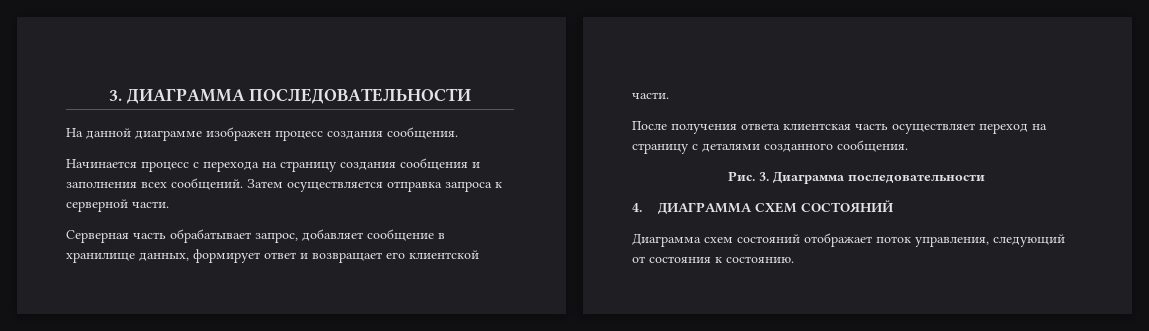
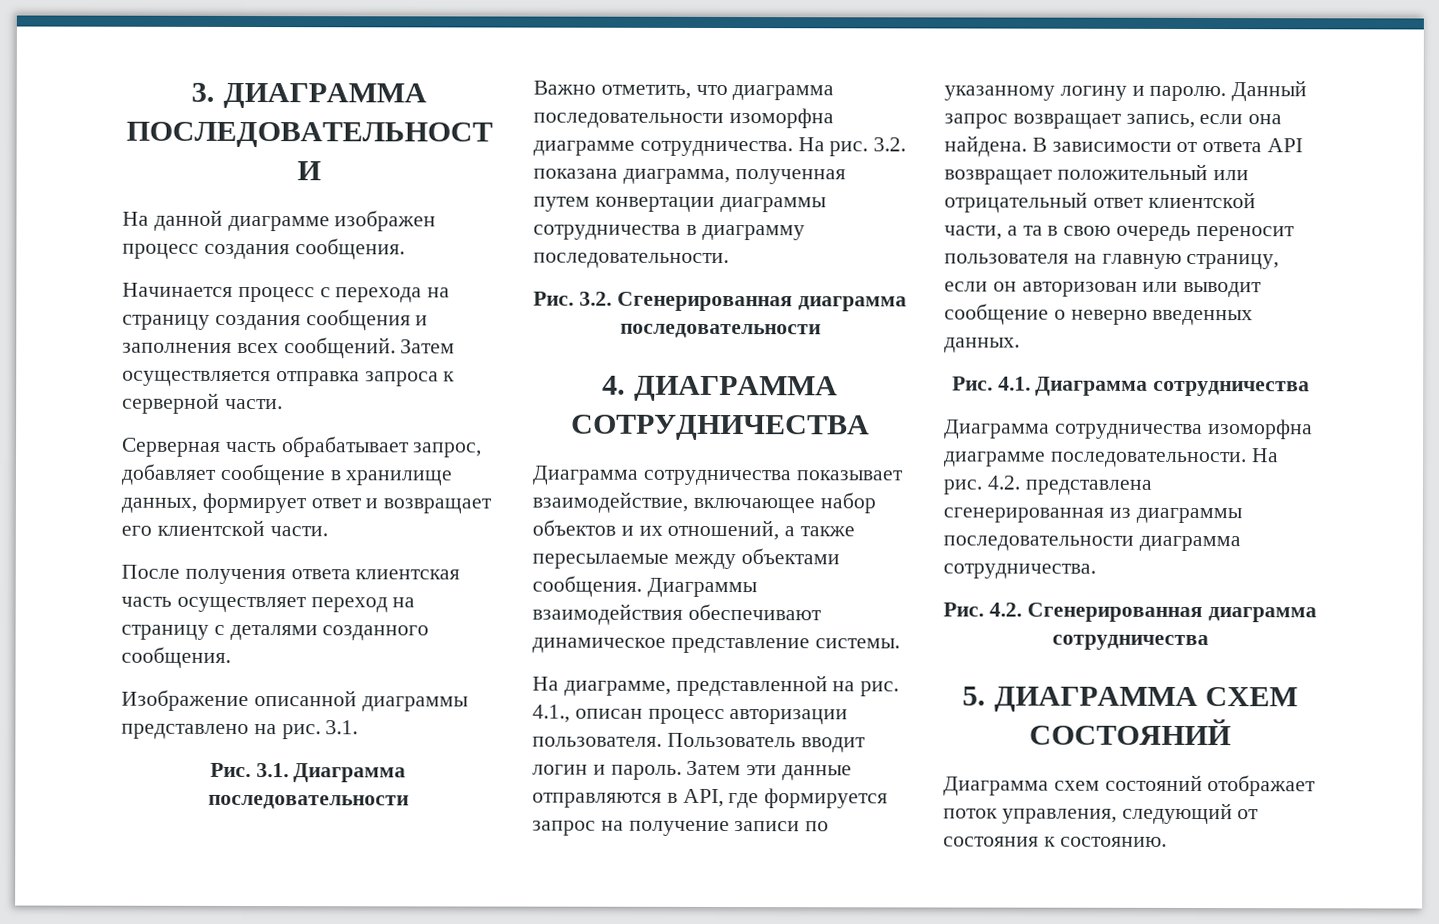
- Рис. 3. Диаграмма последовательности
+ Изображение описанной диаграммы представлено на рис. 3.1.
+ Рис. 3.1. Диаграмма последовательности
- 4. ДИАГРАММА СХЕМ СОСТОЯНИЙ
+ Важно отметить, что диаграмма последовательности изоморфна диаграмме сотрудничества. На рис. 3.2. показана диаграмма, полученная путем конвертации диаграммы сотрудничества в диаграмму последовательности.
+ Рис. 3.2. Сгенерированная диаграмма последовательности
+ 4. ДИАГРАММА СОТРУДНИЧЕСТВА
+ Диаграмма сотрудничества показывает взаимодействие, включающее набор объектов и их отношений, а также пересылаемые между объектами сообщения. Диаграммы взаимодействия обеспечивают динамическое представление системы.
+ На диаграмме, представленной на рис. 4.1., описан процесс авторизации пользователя. Пользователь вводит логин и пароль. Затем эти данные отправляются в API, где формируется запрос на получение записи по указанному логину и паролю. Данный запрос возвращает запись, если она найдена. В зависимости от ответа API возвращает положительный или отрицательный ответ клиентской части, а та в свою очередь переносит пользователя на главную страницу, если он авторизован или выводит сообщение о неверно введенных данных.
+ Рис. 4.1. Диаграмма сотрудничества
+ Диаграмма сотрудничества изоморфна диаграмме последовательности. На рис. 4.2. представлена сгенерированная из диаграммы последовательности диаграмма сотрудничества.
+ Рис. 4.2. Сгенерированная диаграмма сотрудничества
+ 5. ДИАГРАММА СХЕМ СОСТОЯНИЙ

